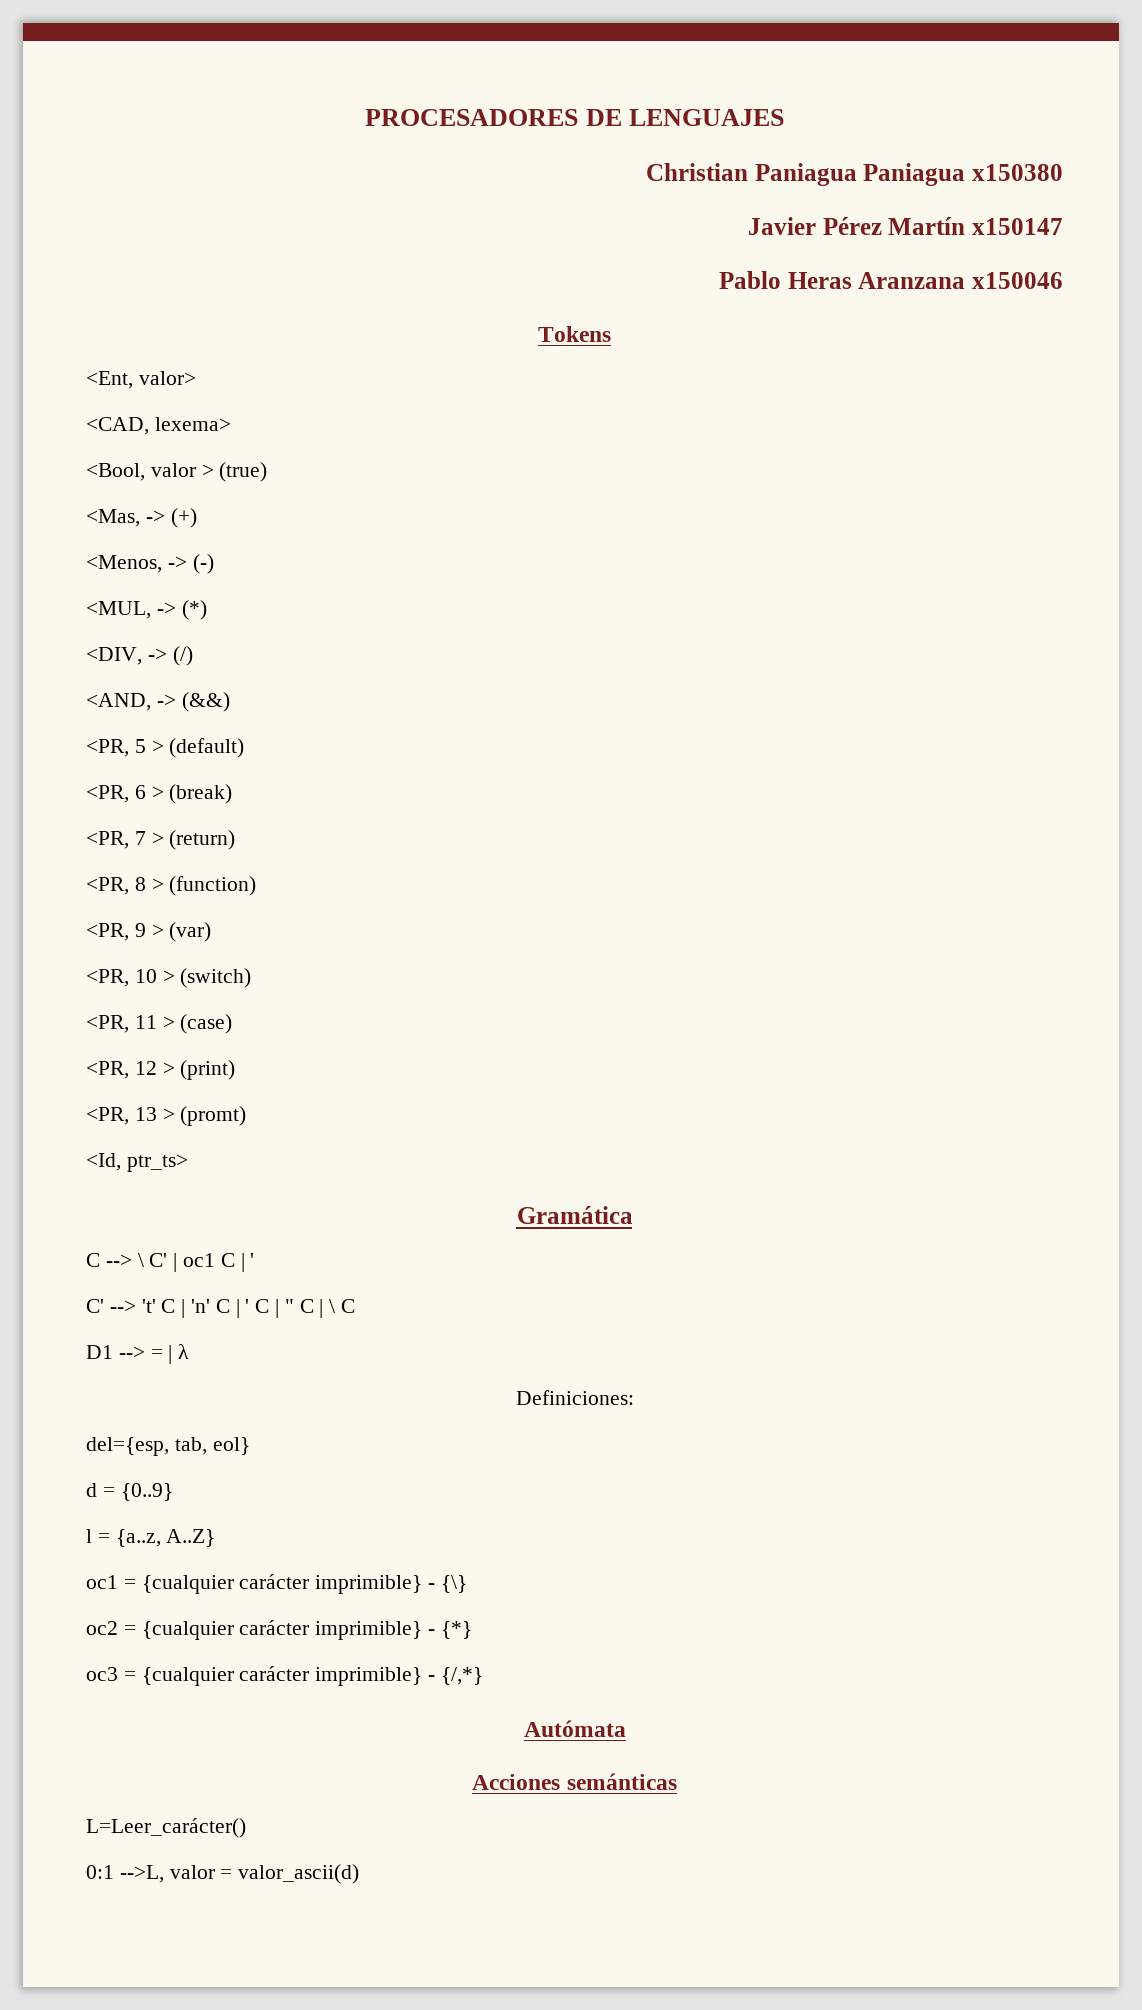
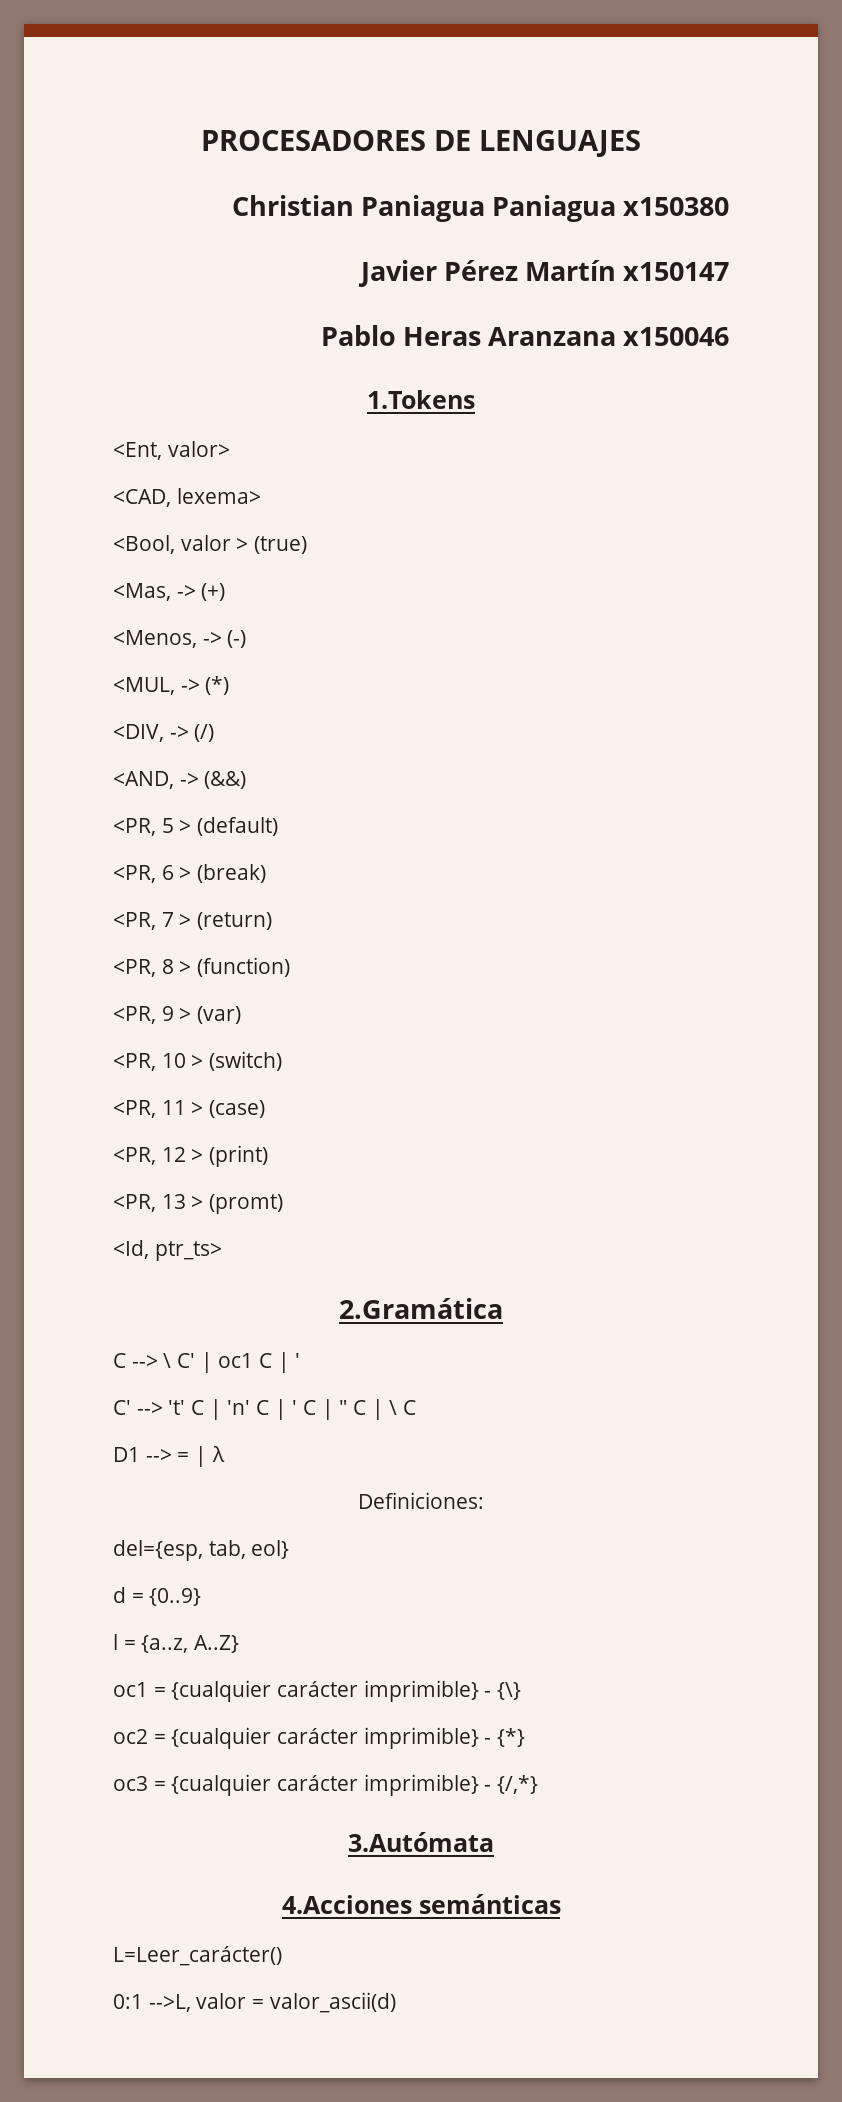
- Tokens
+ 1.Tokens
- Gramática
+ 2.Gramática
- Autómata
- Acciones semánticas
+ 3.Autómata
+ 4.Acciones semánticas

